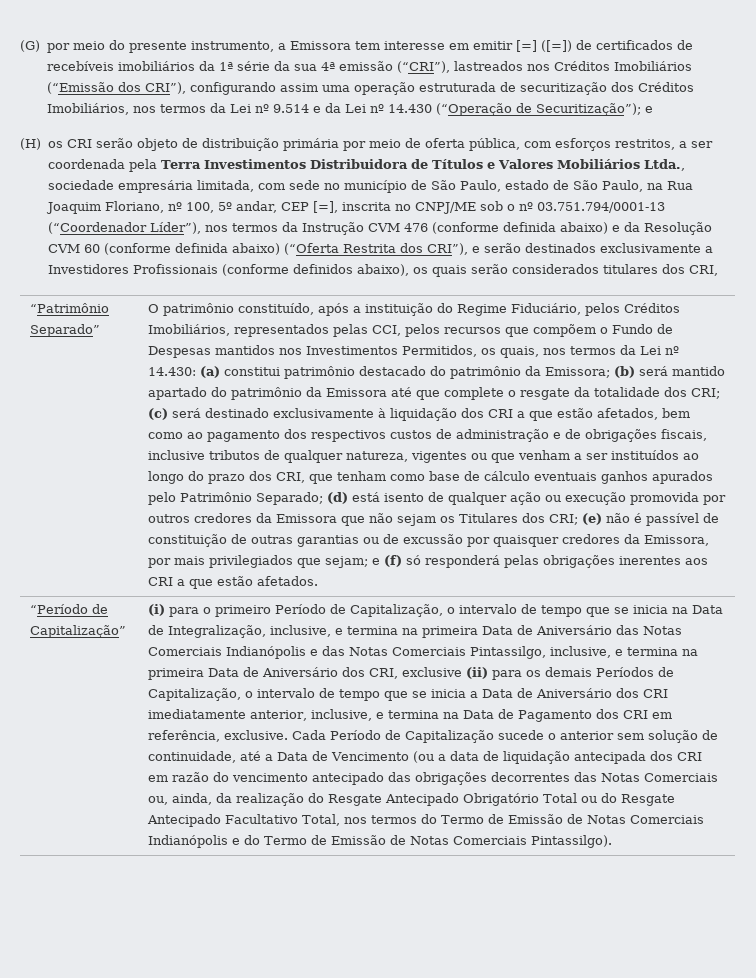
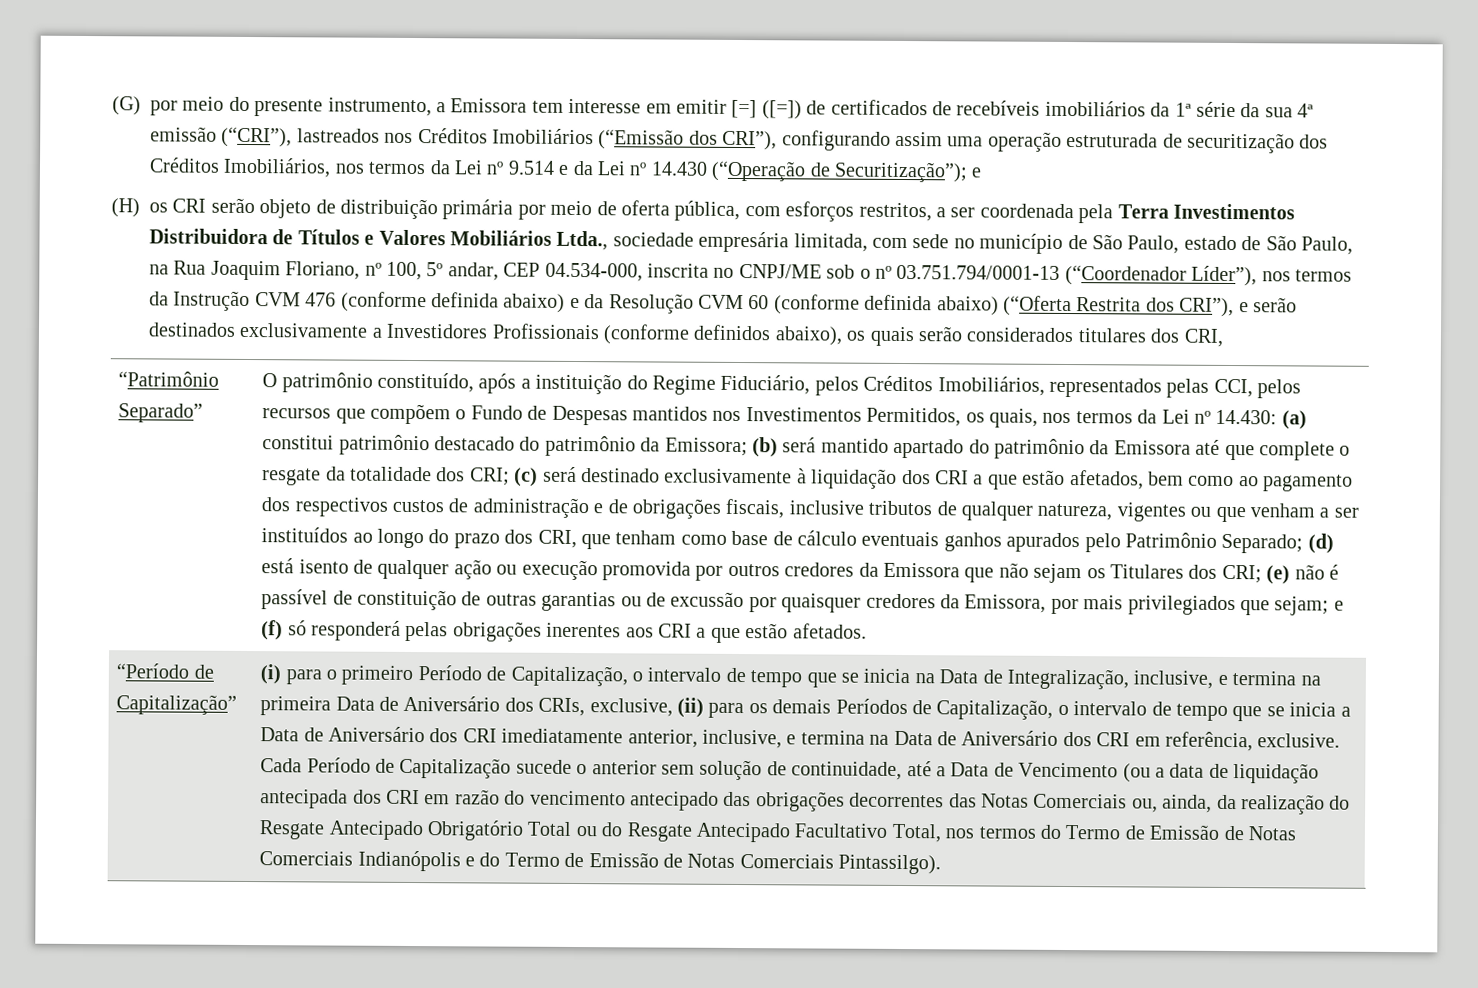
- (H) os CRI serão objeto de distribuição primária por meio de oferta pública, com esforços restritos, a ser coordenada pela Terra Investimentos Distribuidora de Títulos e Valores Mobiliários Ltda., sociedade empresária limitada, com sede no município de São Paulo, estado de São Paulo, na Rua Joaquim Floriano, nº 100, 5º andar, CEP [=], inscrita no CNPJ/ME sob o nº 03.751.794/0001-13 (“Coordenador Líder”), nos termos da Instrução CVM 476 (conforme definida abaixo) e da Resolução CVM 60 (conforme definida abaixo) (“Oferta Restrita dos CRI”), e serão destinados exclusivamente a Investidores Profissionais (conforme definidos abaixo), os quais serão considerados titulares dos CRI,
+ (H) os CRI serão objeto de distribuição primária por meio de oferta pública, com esforços restritos, a ser coordenada pela Terra Investimentos Distribuidora de Títulos e Valores Mobiliários Ltda., sociedade empresária limitada, com sede no município de São Paulo, estado de São Paulo, na Rua Joaquim Floriano, nº 100, 5º andar, CEP 04.534-000, inscrita no CNPJ/ME sob o nº 03.751.794/0001-13 (“Coordenador Líder”), nos termos da Instrução CVM 476 (conforme definida abaixo) e da Resolução CVM 60 (conforme definida abaixo) (“Oferta Restrita dos CRI”), e serão destinados exclusivamente a Investidores Profissionais (conforme definidos abaixo), os quais serão considerados titulares dos CRI,
- (i) para o primeiro Período de Capitalização, o intervalo de tempo que se inicia na Data de Integralização, inclusive, e termina na primeira Data de Aniversário das Notas Comerciais Indianópolis e das Notas Comerciais Pintassilgo, inclusive, e termina na primeira Data de Aniversário dos CRI, exclusive (ii) para os demais Períodos de Capitalização, o intervalo de tempo que se inicia a Data de Aniversário dos CRI imediatamente anterior, inclusive, e termina na Data de Pagamento dos CRI em referência, exclusive.
+ (i) para o primeiro Período de Capitalização, o intervalo de tempo que se inicia na Data de Integralização, inclusive, e termina na primeira Data de Aniversário dos CRIs, exclusive, (ii) para os demais Períodos de Capitalização, o intervalo de tempo que se inicia a Data de Aniversário dos CRI imediatamente anterior, inclusive, e termina na Data de Aniversário dos CRI em referência, exclusive.

